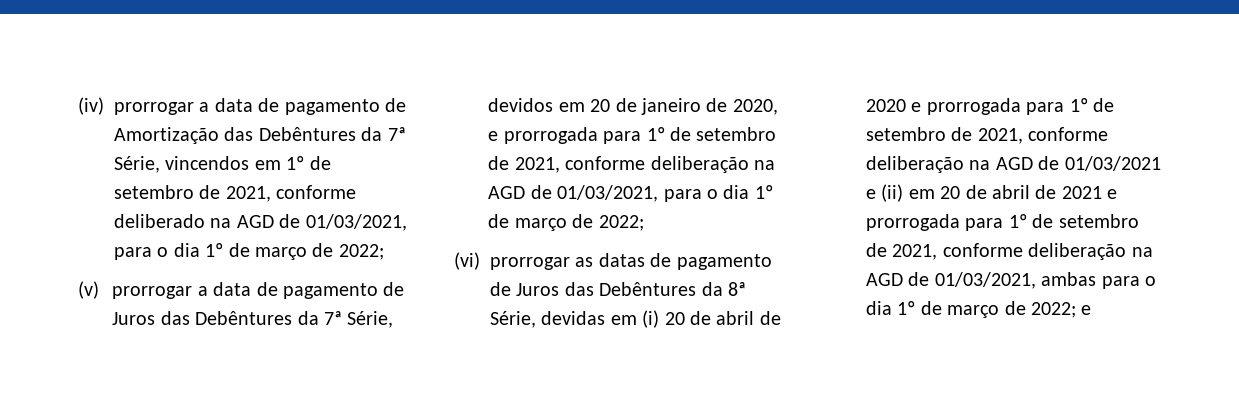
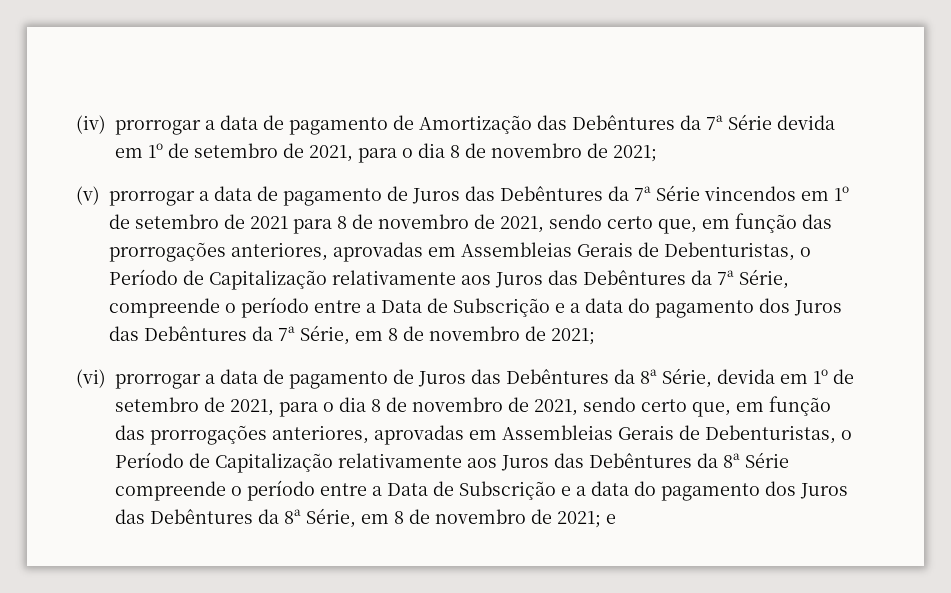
- (iv) prorrogar a data de pagamento de Amortização das Debêntures da 7ª Série, vincendos em 1º de setembro de 2021, conforme deliberado na AGD de 01/03/2021, para o dia 1º de março de 2022;
+ (iv) prorrogar a data de pagamento de Amortização das Debêntures da 7ª Série devida em 1º de setembro de 2021, para o dia 8 de novembro de 2021;
- (v) prorrogar a data de pagamento de Juros das Debêntures da 7ª Série, devidos em 20 de janeiro de 2020, e prorrogada para 1º de setembro de 2021, conforme deliberação na AGD de 01/03/2021, para o dia 1º de março de 2022;
+ (v) prorrogar a data de pagamento de Juros das Debêntures da 7ª Série vincendos em 1º de setembro de 2021 para 8 de novembro de 2021, sendo certo que, em função das prorrogações anteriores, aprovadas em Assembleias Gerais de Debenturistas, o Período de Capitalização relativamente aos Juros das Debêntures da 7ª Série, compreende o período entre a Data de Subscrição e a data do pagamento dos Juros das Debêntures da 7ª Série, em 8 de novembro de 2021;
- (vi) prorrogar as datas de pagamento de Juros das Debêntures da 8ª Série, devidas em (i) 20 de abril de 2020 e prorrogada para 1º de setembro de 2021, conforme deliberação na AGD de 01/03/2021 e (ii) em 20 de abril de 2021 e prorrogada para 1º de setembro de 2021, conforme deliberação na AGD de 01/03/2021, ambas para o dia 1º de março de 2022; e
+ (vi) prorrogar a data de pagamento de Juros das Debêntures da 8ª Série, devida em 1º de setembro de 2021, para o dia 8 de novembro de 2021, sendo certo que, em função das prorrogações anteriores, aprovadas em Assembleias Gerais de Debenturistas, o Período de Capitalização relativamente aos Juros das Debêntures da 8ª Série compreende o período entre a Data de Subscrição e a data do pagamento dos Juros das Debêntures da 8ª Série, em 8 de novembro de 2021; e

